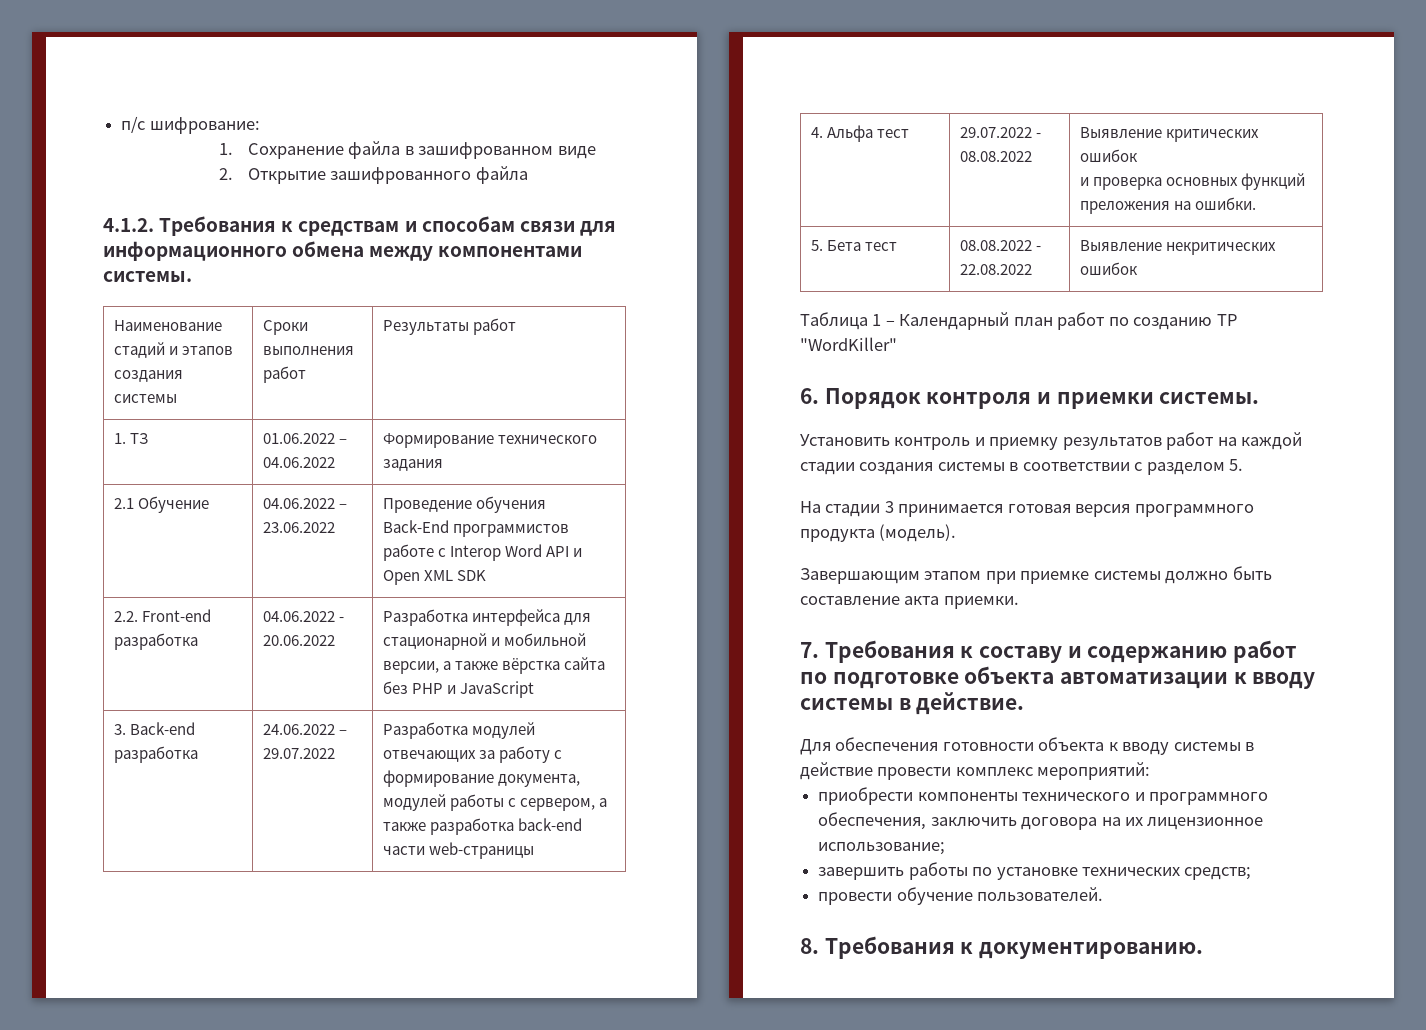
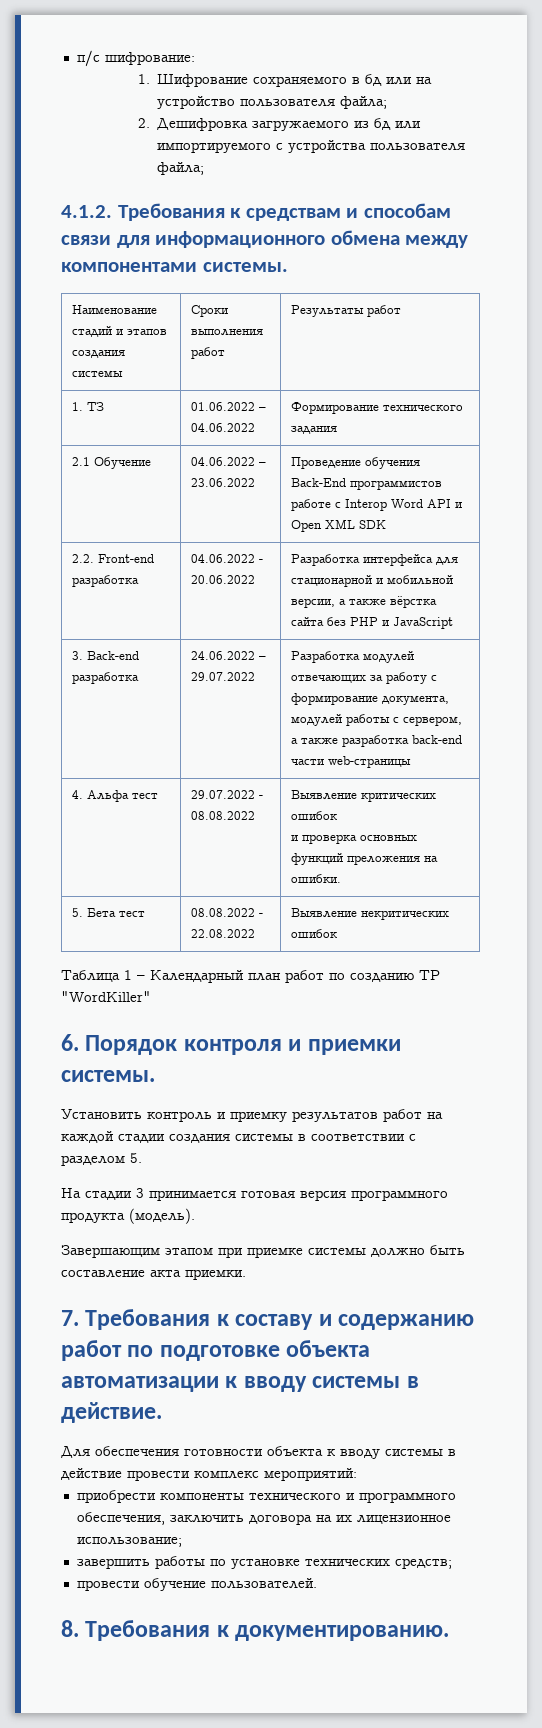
- 1. Сохранение файла в зашифрованном виде
- 2. Открытие зашифрованного файла
+ 1. Шифрование сохраняемого в бд или на устройство пользователя файла;
+ 2. Дешифровка загружаемого из бд или импортируемого с устройства пользователя файла;

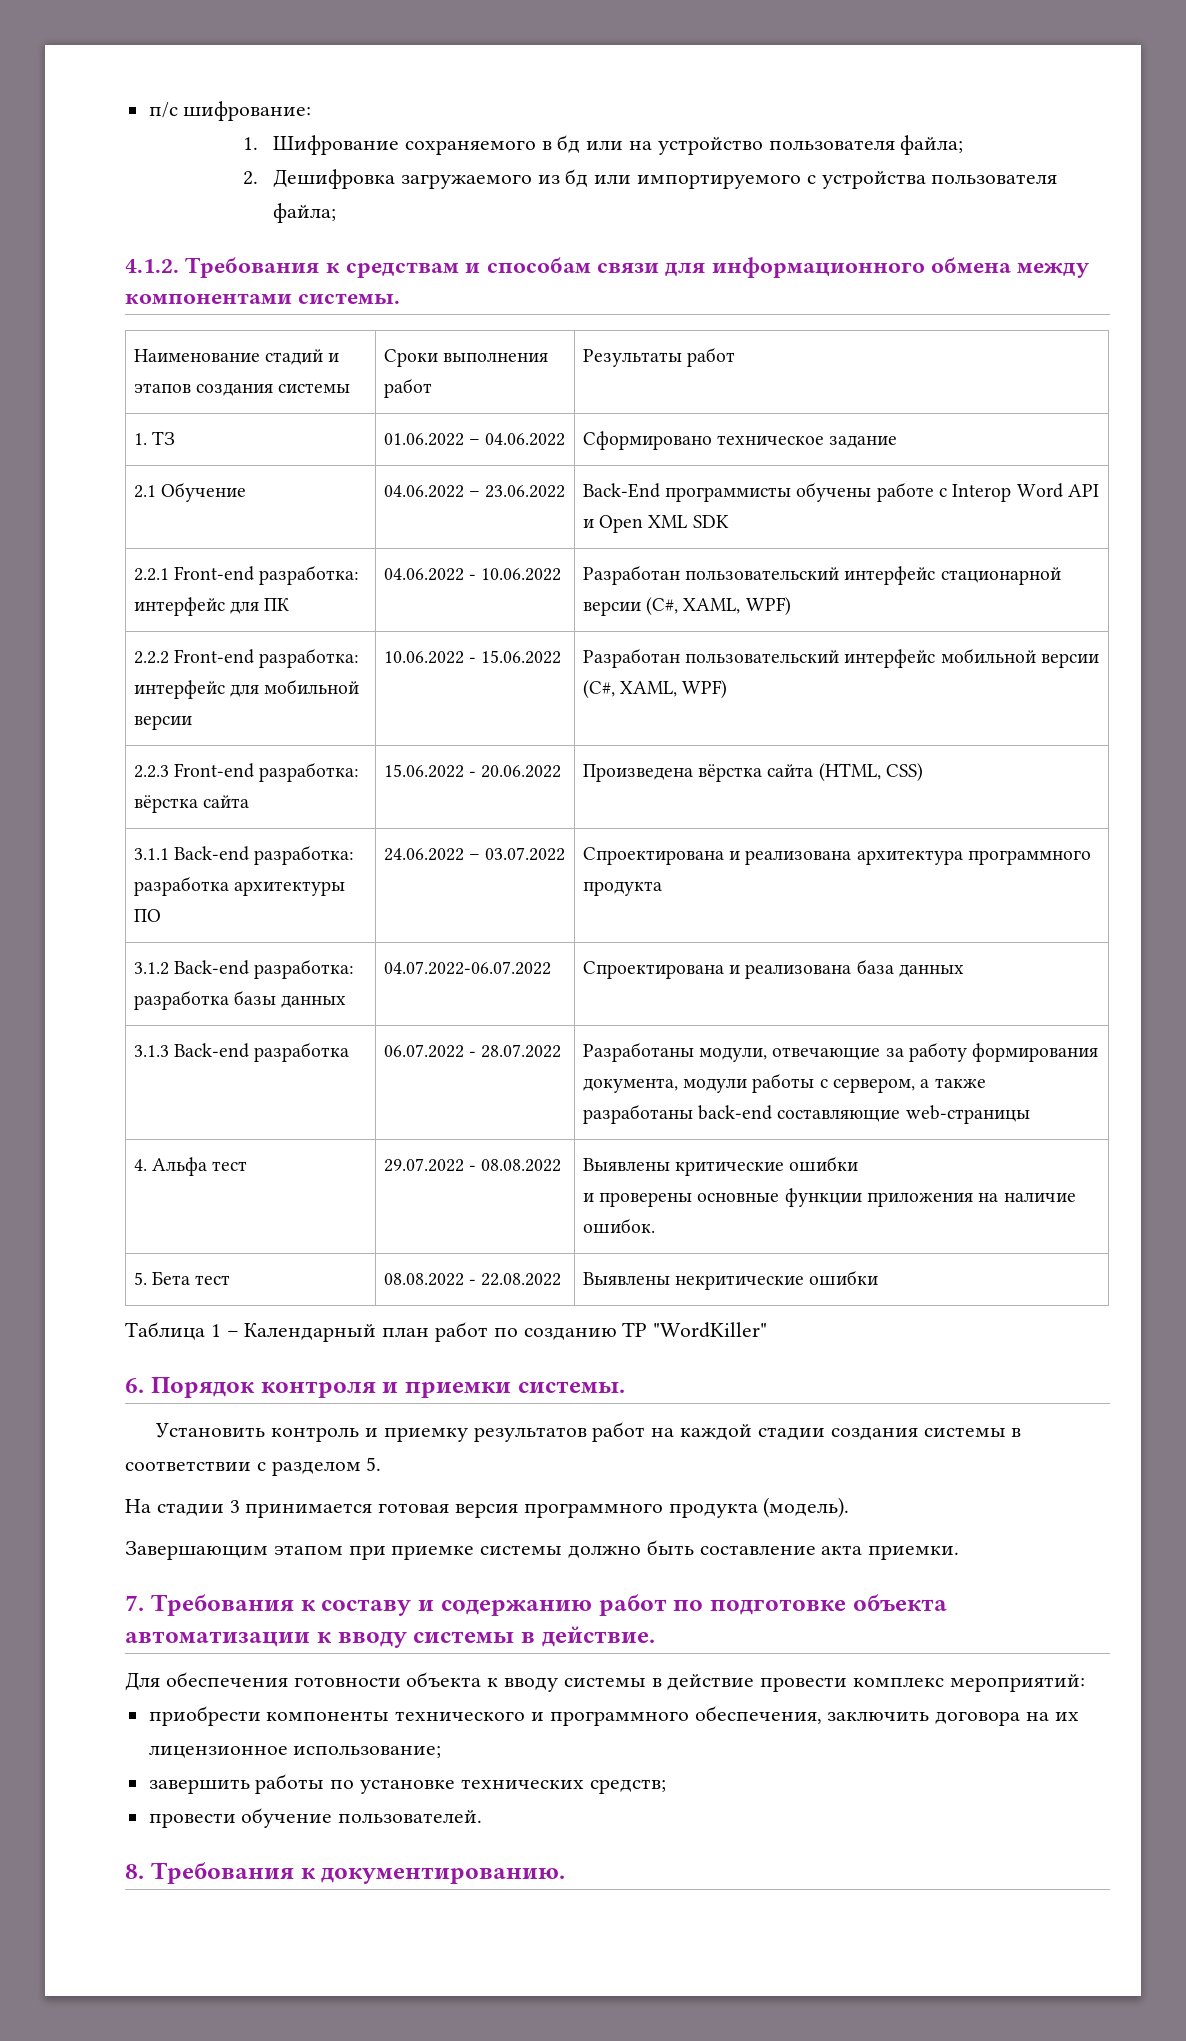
- 1. ТЗ | 01.06.2022 – 04.06.2022 | Формирование технического задания
+ 1. ТЗ | 01.06.2022 – 04.06.2022 | Сформировано техническое задание
- 2.1 Обучение | 04.06.2022 – 23.06.2022 | Проведение обучения Back-End программистов работе с Interop Word API и Open XML SDK
+ 2.1 Обучение | 04.06.2022 – 23.06.2022 | Back-End программисты обучены работе с Interop Word API и Open XML SDK
- 2.2. Front-end разработка | 04.06.2022 - 20.06.2022 | Разработка интерфейса для стационарной и мобильной версии, а также вёрстка сайта без PHP и JavaScript
- 3. Back-end разработка | 24.06.2022 – 29.07.2022 | Разработка модулей отвечающих за работу с формирование документа, модулей работы с сервером, а также разработка back-end части web-страницы
+ 2.2.1 Front-end разработка: интерфейс для ПК | 04.06.2022 - 10.06.2022 | Разработан пользовательский интерфейс стационарной версии (C#, XAML, WPF)
+ 2.2.2 Front-end разработка: интерфейс для мобильной версии | 10.06.2022 - 15.06.2022 | Разработан пользовательский интерфейс мобильной версии (C#, XAML, WPF)
+ 2.2.3 Front-end разработка: вёрстка сайта | 15.06.2022 - 20.06.2022 | Произведена вёрстка сайта (HTML, CSS)
+ 3.1.1 Back-end разработка: разработка архитектуры ПО | 24.06.2022 – 03.07.2022 | Спроектирована и реализована архитектура программного продукта
+ 3.1.2 Back-end разработка: разработка базы данных | 04.07.2022-06.07.2022 | Спроектирована и реализована база данных
+ 3.1.3 Back-end разработка | 06.07.2022 - 28.07.2022 | Разработаны модули, отвечающие за работу формирования документа, модули работы с сервером, а также разработаны back-end составляющие web-страницы
- 4. Альфа тест | 29.07.2022 - 08.08.2022 | Выявление критических ошибок
- и проверка основных функций преложения на ошибки.
+ 4. Альфа тест | 29.07.2022 - 08.08.2022 | Выявлены критические ошибки
+ и проверены основные функции приложения на наличие ошибок.
- 5. Бета тест | 08.08.2022 - 22.08.2022 | Выявление некритических ошибок
+ 5. Бета тест | 08.08.2022 - 22.08.2022 | Выявлены некритические ошибки

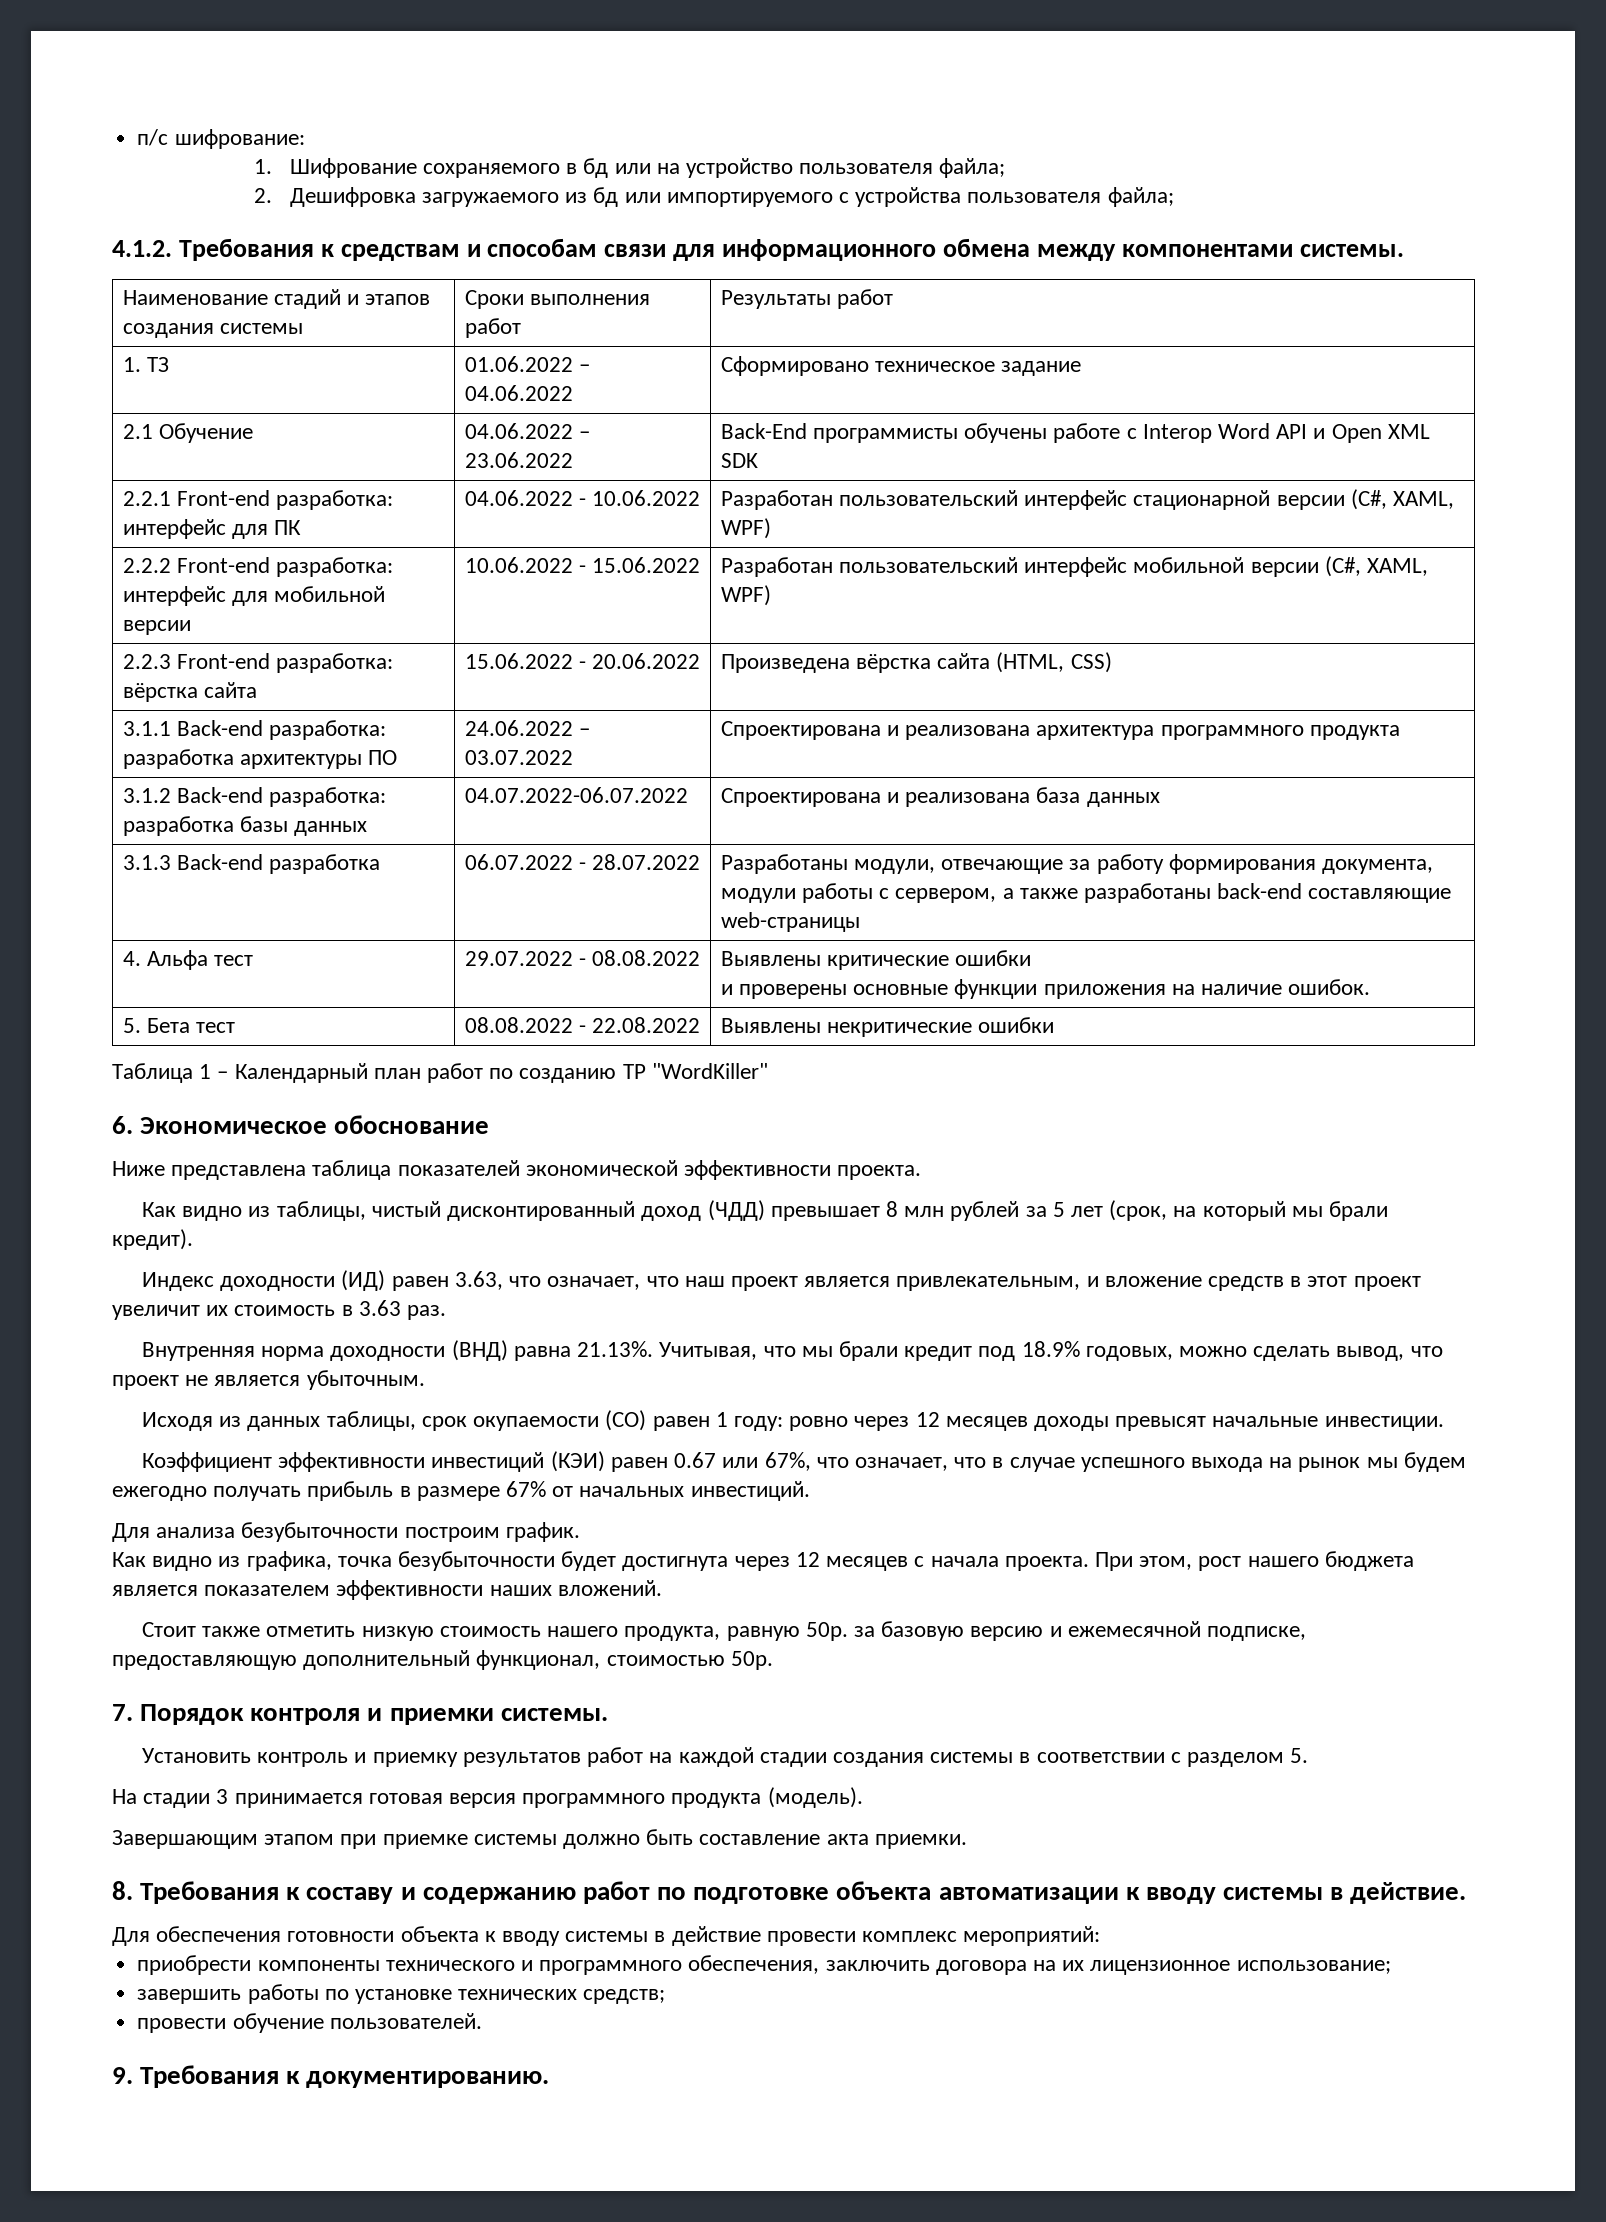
- 6. Порядок контроля и приемки системы.
+ 6. Экономическое обоснование
+ Ниже представлена таблица показателей экономической эффективности проекта.
+ Как видно из таблицы, чистый дисконтированный доход (ЧДД) превышает 8 млн рублей за 5 лет (срок, на который мы брали кредит).
+ Индекс доходности (ИД) равен 3.63, что означает, что наш проект является привлекательным, и вложение средств в этот проект увеличит их стоимость в 3.63 раз.
+ Внутренняя норма доходности (ВНД) равна 21.13%. Учитывая, что мы брали кредит под 18.9% годовых, можно сделать вывод, что проект не является убыточным.
+ Исходя из данных таблицы, срок окупаемости (СО) равен 1 году: ровно через 12 месяцев доходы превысят начальные инвестиции.
+ Коэффициент эффективности инвестиций (КЭИ) равен 0.67 или 67%, что означает, что в случае успешного выхода на рынок мы будем ежегодно получать прибыль в размере 67% от начальных инвестиций.
+ Для анализа безубыточности построим график.
+ Как видно из графика, точка безубыточности будет достигнута через 12 месяцев с начала проекта. При этом, рост нашего бюджета является показателем эффективности наших вложений.
+ Стоит также отметить низкую стоимость нашего продукта, равную 50р. за базовую версию и ежемесячной подписке, предоставляющую дополнительный функционал, стоимостью 50р.
+ 7. Порядок контроля и приемки системы.
- 7. Требования к составу и содержанию работ по подготовке объекта автоматизации к вводу системы в действие.
+ 8. Требования к составу и содержанию работ по подготовке объекта автоматизации к вводу системы в действие.
- 8. Требования к документированию.
+ 9. Требования к документированию.

